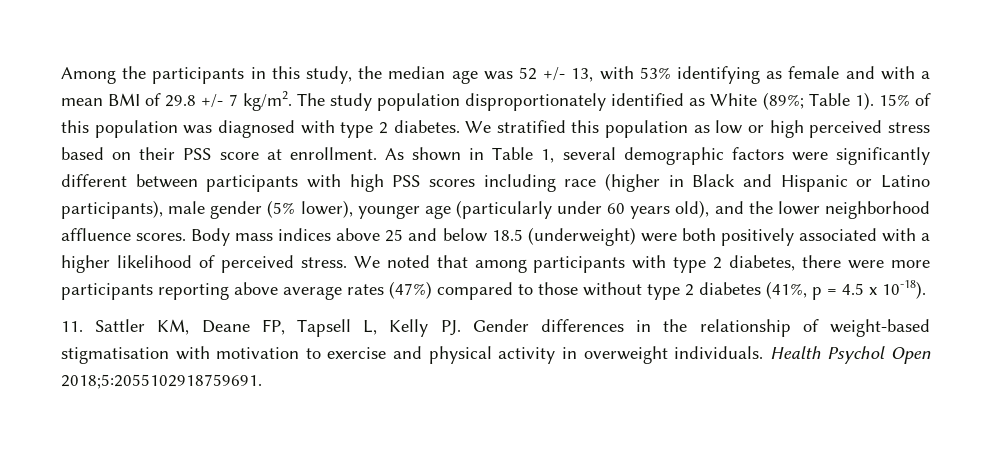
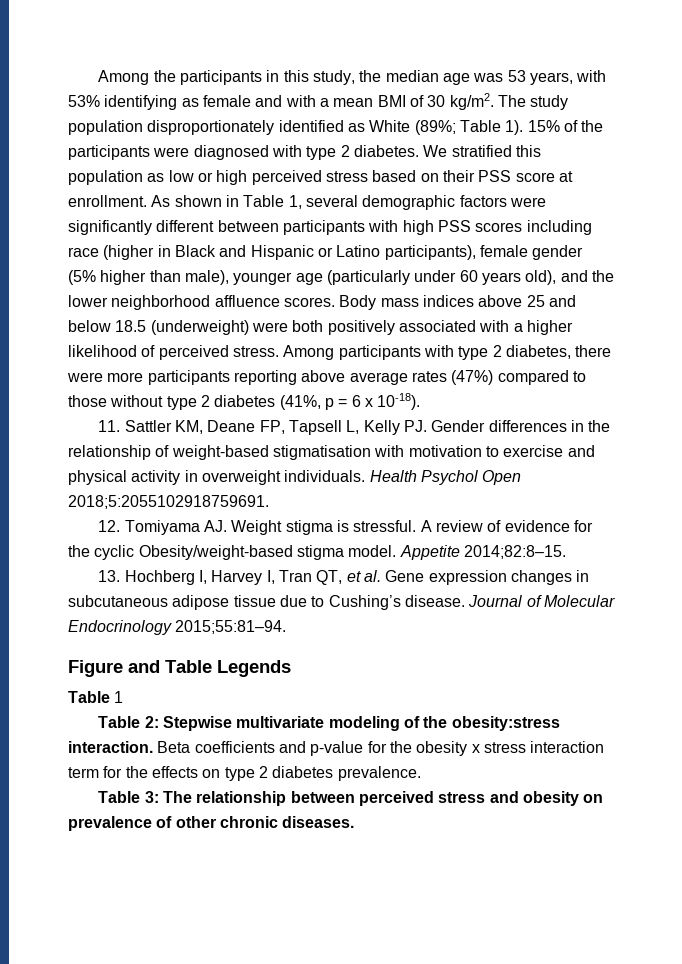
- Among the participants in this study, the median age was 52 +/- 13, with 53% identifying as female and with a mean BMI of 29.8 +/- 7 kg/m2.
+ Among the participants in this study, the median age was 53 years, with 53% identifying as female and with a mean BMI of 30 kg/m2.
- 15% of this population was diagnosed with type 2 diabetes.
+ 15% of the participants were diagnosed with type 2 diabetes.
- As shown in Table 1, several demographic factors were significantly different between participants with high PSS scores including race (higher in Black and Hispanic or Latino participants), male gender (5% lower), younger age (particularly under 60 years old), and the lower neighborhood affluence scores.
+ As shown in Table 1, several demographic factors were significantly different between participants with high PSS scores including race (higher in Black and Hispanic or Latino participants), female gender (5% higher than male), younger age (particularly under 60 years old), and the lower neighborhood affluence scores.
- We noted that among participants with type 2 diabetes, there were more participants reporting above average rates (47%) compared to those without type 2 diabetes (41%, p = 4.5 x 10-18).
+ Among participants with type 2 diabetes, there were more participants reporting above average rates (47%) compared to those without type 2 diabetes (41%, p = 6 x 10-18).
+ 12. Tomiyama AJ. Weight stigma is stressful. A review of evidence for the cyclic Obesity/weight-based stigma model. Appetite 2014;82:8–15.
+ 13. Hochberg I, Harvey I, Tran QT, et al. Gene expression changes in subcutaneous adipose tissue due to Cushing’s disease. Journal of Molecular Endocrinology 2015;55:81–94.
+ Figure and Table Legends
+ Table 1
+ Table 2: Stepwise multivariate modeling of the obesity:stress interaction. Beta coefficients and p-value for the obesity x stress interaction term for the effects on type 2 diabetes prevalence.
+ Table 3: The relationship between perceived stress and obesity on prevalence of other chronic diseases.

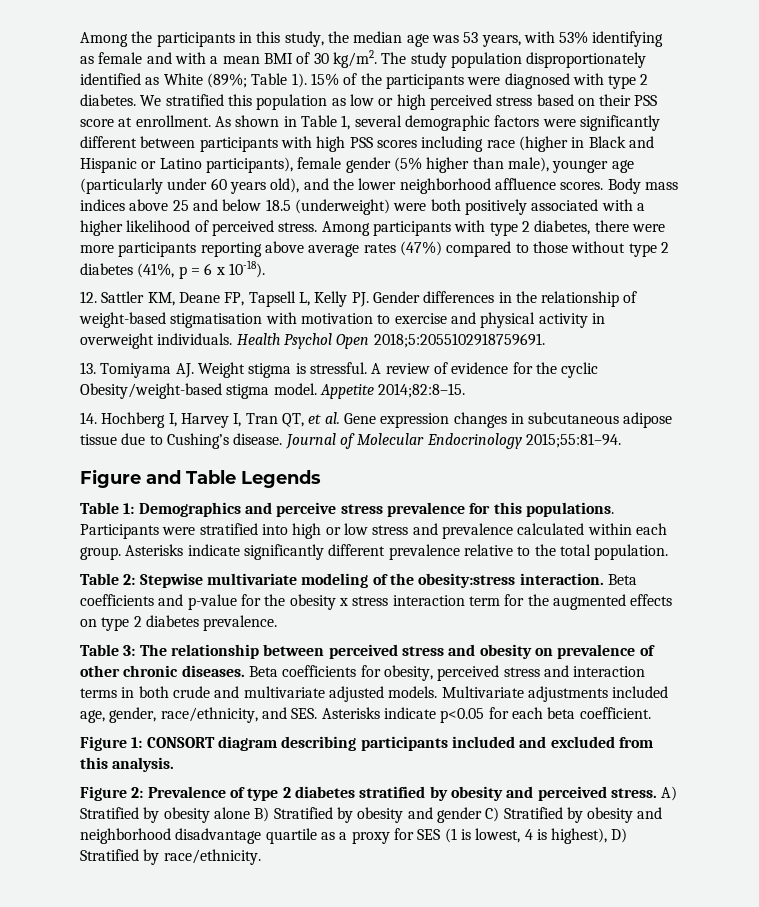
- 11. Sattler KM, Deane FP, Tapsell L, Kelly PJ. Gender differences in the relationship of weight-based stigmatisation with motivation to exercise and physical activity in overweight individuals.
+ 12. Sattler KM, Deane FP, Tapsell L, Kelly PJ. Gender differences in the relationship of weight-based stigmatisation with motivation to exercise and physical activity in overweight individuals.
- 12. Tomiyama AJ. Weight stigma is stressful.
+ 13. Tomiyama AJ. Weight stigma is stressful.
- 13. Hochberg I, Harvey I, Tran QT, et al. Gene expression changes in subcutaneous adipose tissue due to Cushing’s disease.
+ 14. Hochberg I, Harvey I, Tran QT, et al. Gene expression changes in subcutaneous adipose tissue due to Cushing’s disease.
- Table 1
+ Table 1: Demographics and perceive stress prevalence for this populations. Participants were stratified into high or low stress and prevalence calculated within each group. Asterisks indicate significantly different prevalence relative to the total population.
- Beta coefficients and p-value for the obesity x stress interaction term for the effects on type 2 diabetes prevalence.
+ Beta coefficients and p-value for the obesity x stress interaction term for the augmented effects on type 2 diabetes prevalence.
+ Beta coefficients for obesity, perceived stress and interaction terms in both crude and multivariate adjusted models. Multivariate adjustments included age, gender, race/ethnicity, and SES. Asterisks indicate p<0.05 for each beta coefficient.
+ Figure 1: CONSORT diagram describing participants included and excluded from this analysis.
+ Figure 2: Prevalence of type 2 diabetes stratified by obesity and perceived stress. A) Stratified by obesity alone B) Stratified by obesity and gender C) Stratified by obesity and neighborhood disadvantage quartile as a proxy for SES (1 is lowest, 4 is highest), D) Stratified by race/ethnicity.

